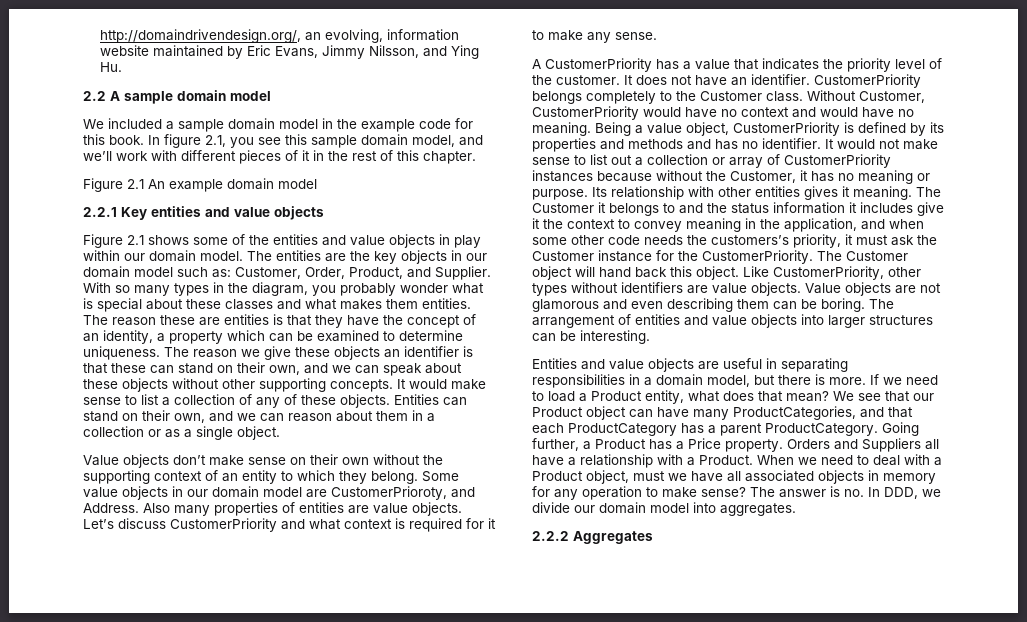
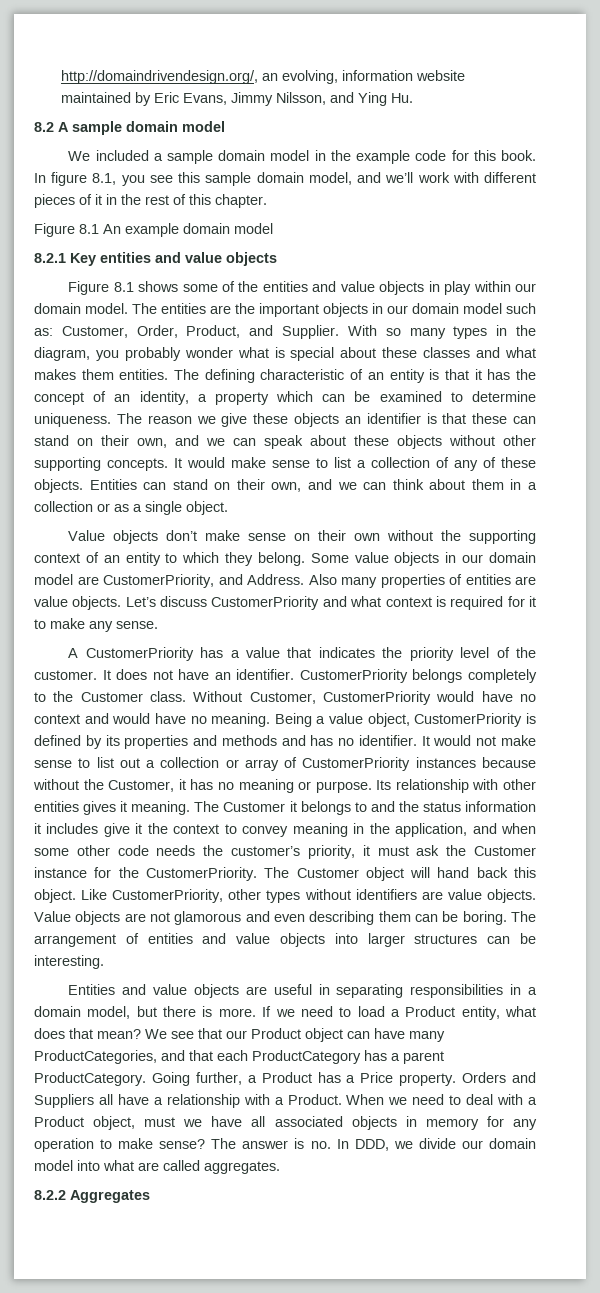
- 2.2 A sample domain model
+ 8.2 A sample domain model
- In figure 2.1, you see this sample domain model, and we’ll work with different pieces of it in the rest of this chapter.
+ In figure 8.1, you see this sample domain model, and we’ll work with different pieces of it in the rest of this chapter.
- Figure 2.1 An example domain model
+ Figure 8.1 An example domain model
- 2.2.1 Key entities and value objects
+ 8.2.1 Key entities and value objects
- Figure 2.1 shows some of the entities and value objects in play within our domain model.
+ Figure 8.1 shows some of the entities and value objects in play within our domain model.
- The entities are the key objects in our domain model such as: Customer, Order, Product, and Supplier.
+ The entities are the important objects in our domain model such as: Customer, Order, Product, and Supplier.
- The reason these are entities is that they have the concept of an identity, a property which can be examined to determine uniqueness.
+ The defining characteristic of an entity is that it has the concept of an identity, a property which can be examined to determine uniqueness.
- Entities can stand on their own, and we can reason about them in a collection or as a single object.
+ Entities can stand on their own, and we can think about them in a collection or as a single object.
- Some value objects in our domain model are CustomerPrioroty, and Address.
+ Some value objects in our domain model are CustomerPriority, and Address.
- The Customer it belongs to and the status information it includes give it the context to convey meaning in the application, and when some other code needs the customers’s priority, it must ask the Customer instance for the CustomerPriority.
+ The Customer it belongs to and the status information it includes give it the context to convey meaning in the application, and when some other code needs the customer’s priority, it must ask the Customer instance for the CustomerPriority.
- The answer is no. In DDD, we divide our domain model into aggregates.
+ The answer is no. In DDD, we divide our domain model into what are called aggregates.
- 2.2.2 Aggregates
+ 8.2.2 Aggregates

